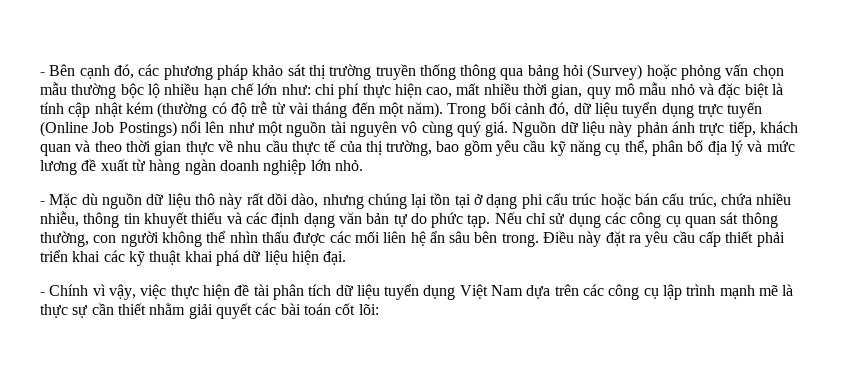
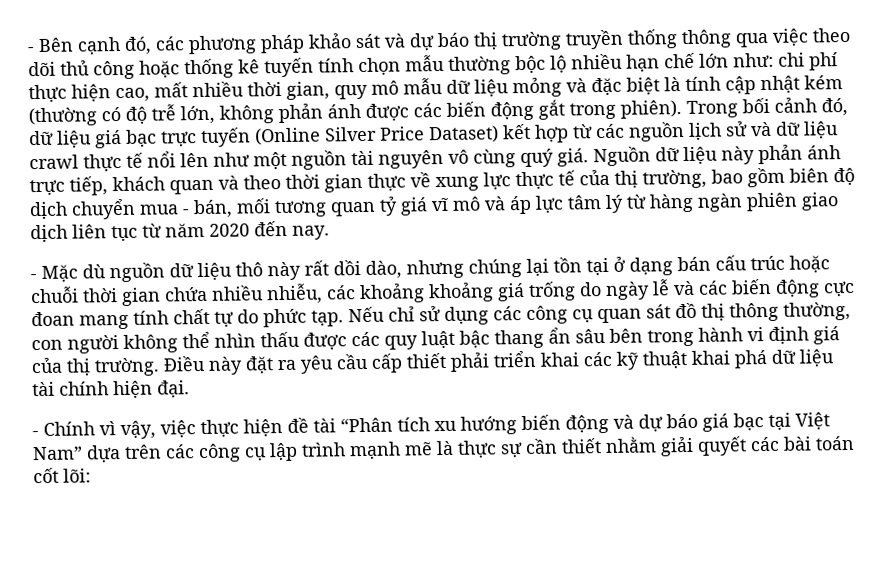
- - Bên cạnh đó, các phương pháp khảo sát thị trường truyền thống thông qua bảng hỏi (Survey) hoặc phỏng vấn chọn mẫu thường bộc lộ nhiều hạn chế lớn như: chi phí thực hiện cao, mất nhiều thời gian, quy mô mẫu nhỏ và đặc biệt là tính cập nhật kém (thường có độ trễ từ vài tháng đến một năm).
+ - Bên cạnh đó, các phương pháp khảo sát và dự báo thị trường truyền thống thông qua việc theo dõi thủ công hoặc thống kê tuyến tính chọn mẫu thường bộc lộ nhiều hạn chế lớn như: chi phí thực hiện cao, mất nhiều thời gian, quy mô mẫu dữ liệu mỏng và đặc biệt là tính cập nhật kém (thường có độ trễ lớn, không phản ánh được các biến động gắt trong phiên).
- Trong bối cảnh đó, dữ liệu tuyển dụng trực tuyến (Online Job Postings) nổi lên như một nguồn tài nguyên vô cùng quý giá.
+ Trong bối cảnh đó, dữ liệu giá bạc trực tuyến (Online Silver Price Dataset) kết hợp từ các nguồn lịch sử và dữ liệu crawl thực tế nổi lên như một nguồn tài nguyên vô cùng quý giá.
- Nguồn dữ liệu này phản ánh trực tiếp, khách quan và theo thời gian thực về nhu cầu thực tế của thị trường, bao gồm yêu cầu kỹ năng cụ thể, phân bố địa lý và mức lương đề xuất từ hàng ngàn doanh nghiệp lớn nhỏ.
+ Nguồn dữ liệu này phản ánh trực tiếp, khách quan và theo thời gian thực về xung lực thực tế của thị trường, bao gồm biên độ dịch chuyển mua - bán, mối tương quan tỷ giá vĩ mô và áp lực tâm lý từ hàng ngàn phiên giao dịch liên tục từ năm 2020 đến nay.
- - Mặc dù nguồn dữ liệu thô này rất dồi dào, nhưng chúng lại tồn tại ở dạng phi cấu trúc hoặc bán cấu trúc, chứa nhiều nhiễu, thông tin khuyết thiếu và các định dạng văn bản tự do phức tạp.
+ - Mặc dù nguồn dữ liệu thô này rất dồi dào, nhưng chúng lại tồn tại ở dạng bán cấu trúc hoặc chuỗi thời gian chứa nhiều nhiễu, các khoảng khoảng giá trống do ngày lễ và các biến động cực đoan mang tính chất tự do phức tạp.
- Nếu chỉ sử dụng các công cụ quan sát thông thường, con người không thể nhìn thấu được các mối liên hệ ẩn sâu bên trong.
+ Nếu chỉ sử dụng các công cụ quan sát đồ thị thông thường, con người không thể nhìn thấu được các quy luật bậc thang ẩn sâu bên trong hành vi định giá của thị trường.
- Điều này đặt ra yêu cầu cấp thiết phải triển khai các kỹ thuật khai phá dữ liệu hiện đại.
+ Điều này đặt ra yêu cầu cấp thiết phải triển khai các kỹ thuật khai phá dữ liệu tài chính hiện đại.
- - Chính vì vậy, việc thực hiện đề tài phân tích dữ liệu tuyển dụng Việt Nam dựa trên các công cụ lập trình mạnh mẽ là thực sự cần thiết nhằm giải quyết các bài toán cốt lõi:
+ - Chính vì vậy, việc thực hiện đề tài “Phân tích xu hướng biến động và dự báo giá bạc tại Việt Nam” dựa trên các công cụ lập trình mạnh mẽ là thực sự cần thiết nhằm giải quyết các bài toán cốt lõi:

